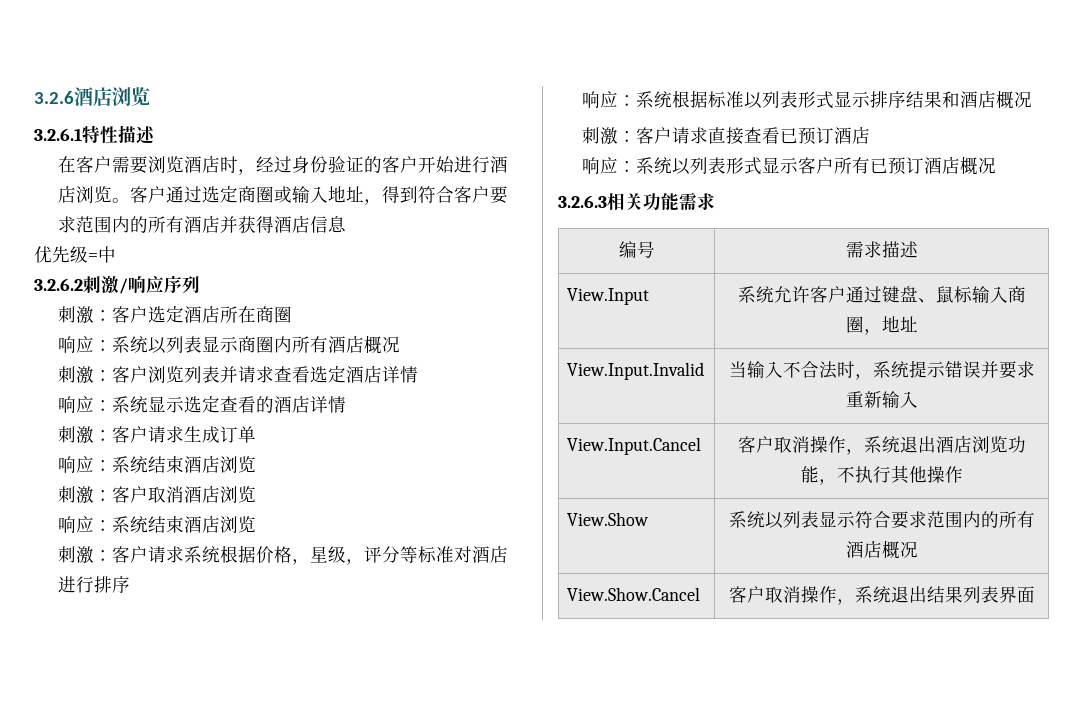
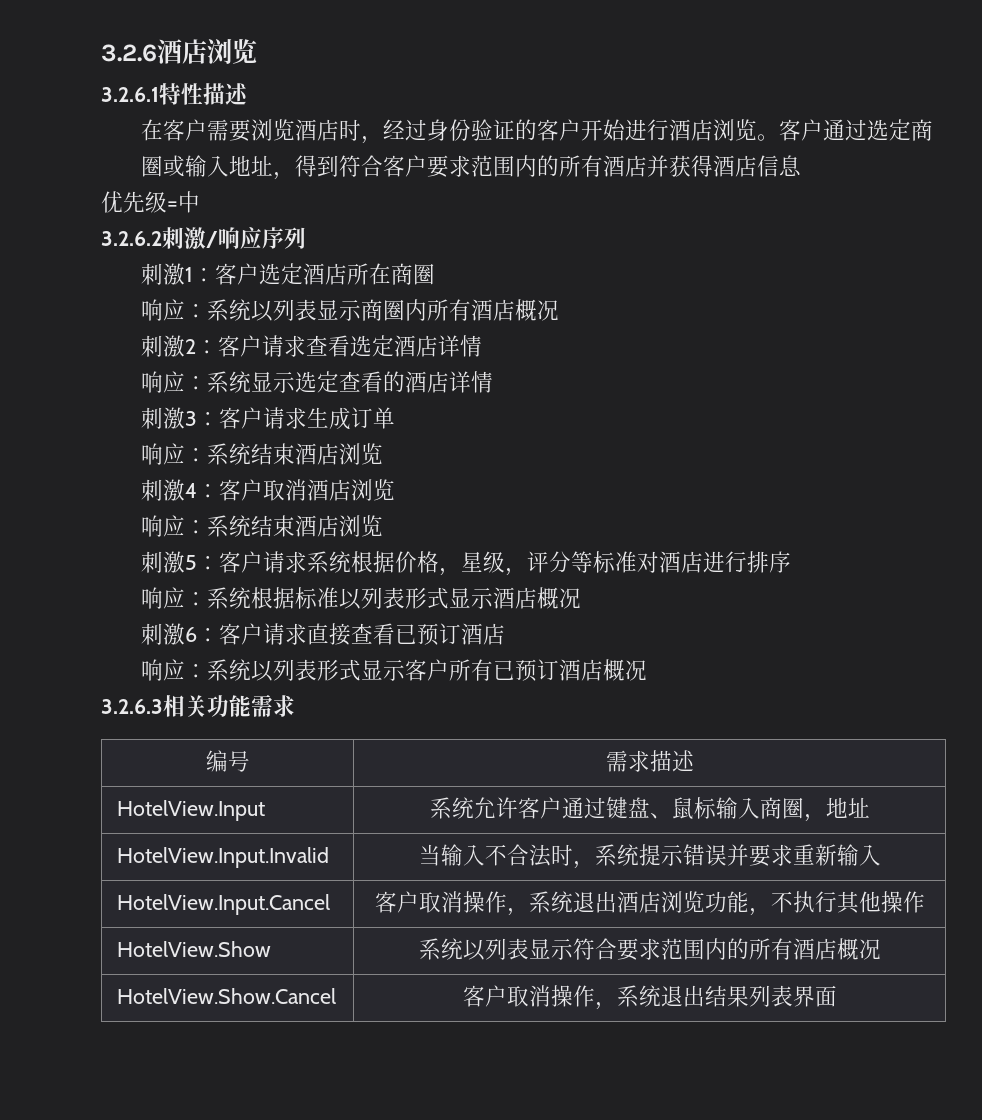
- 刺激：客户选定酒店所在商圈
+ 刺激1：客户选定酒店所在商圈
- 刺激：客户浏览列表并请求查看选定酒店详情
+ 刺激2：客户请求查看选定酒店详情
- 刺激：客户请求生成订单
+ 刺激3：客户请求生成订单
- 刺激：客户取消酒店浏览
+ 刺激4：客户取消酒店浏览
- 刺激：客户请求系统根据价格，星级，评分等标准对酒店进行排序
+ 刺激5：客户请求系统根据价格，星级，评分等标准对酒店进行排序
- 响应：系统根据标准以列表形式显示排序结果和酒店概况
- 刺激：客户请求直接查看已预订酒店
+ 响应：系统根据标准以列表形式显示酒店概况
+ 刺激6：客户请求直接查看已预订酒店
- View.Input | 系统允许客户通过键盘、鼠标输入商圈，地址
+ HotelView.Input | 系统允许客户通过键盘、鼠标输入商圈，地址
- View.Input.Invalid | 当输入不合法时，系统提示错误并要求重新输入
+ HotelView.Input.Invalid | 当输入不合法时，系统提示错误并要求重新输入
- View.Input.Cancel | 客户取消操作，系统退出酒店浏览功能，不执行其他操作
+ HotelView.Input.Cancel | 客户取消操作，系统退出酒店浏览功能，不执行其他操作
- View.Show | 系统以列表显示符合要求范围内的所有酒店概况
+ HotelView.Show | 系统以列表显示符合要求范围内的所有酒店概况
- View.Show.Cancel | 客户取消操作，系统退出结果列表界面
+ HotelView.Show.Cancel | 客户取消操作，系统退出结果列表界面

